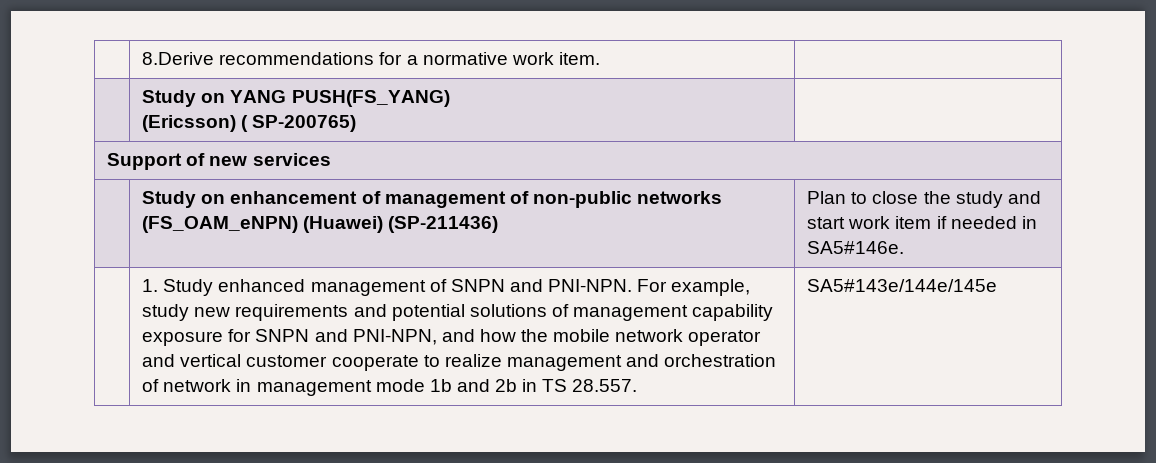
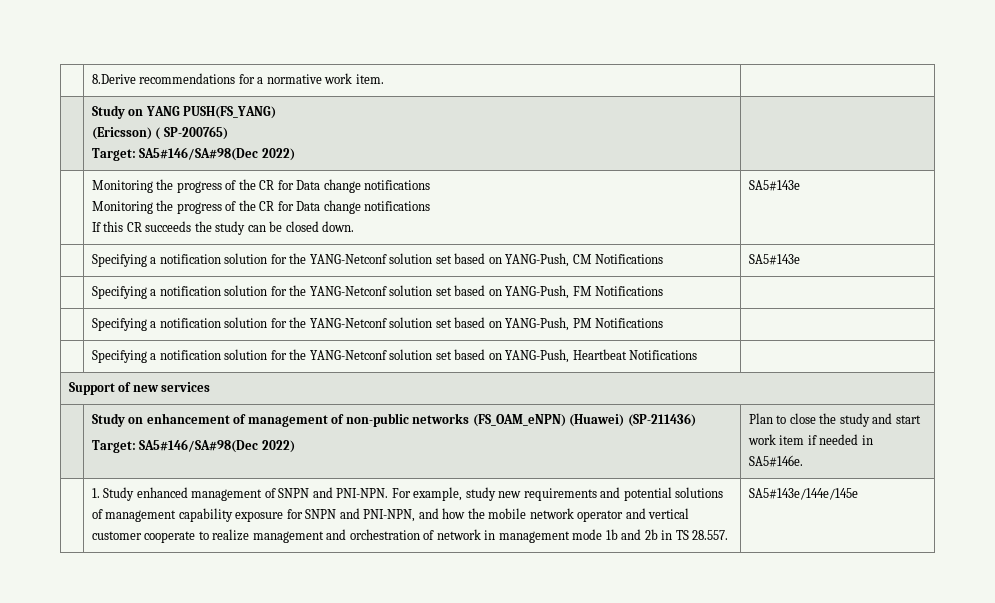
  | Study on YANG PUSH(FS_YANG)
- (Ericsson) ( SP-200765) |
+ (Ericsson) ( SP-200765)
+ Target: SA5#146/SA#98(Dec 2022) |
+ | Monitoring the progress of the CR for Data change notifications
+ Monitoring the progress of the CR for Data change notifications
+ If this CR succeeds the study can be closed down. | SA5#143e
+ | Specifying a notification solution for the YANG-Netconf solution set based on YANG-Push, CM Notifications | SA5#143e
+ | Specifying a notification solution for the YANG-Netconf solution set based on YANG-Push, FM Notifications |
+ | Specifying a notification solution for the YANG-Netconf solution set based on YANG-Push, PM Notifications |
+ | Specifying a notification solution for the YANG-Netconf solution set based on YANG-Push, Heartbeat Notifications |
- | Study on enhancement of management of non-public networks (FS_OAM_eNPN) (Huawei) (SP-211436) | Plan to close the study and start work item if needed in SA5#146e.
+ | Study on enhancement of management of non-public networks (FS_OAM_eNPN) (Huawei) (SP-211436)
+ Target: SA5#146/SA#98(Dec 2022) | Plan to close the study and start work item if needed in SA5#146e.

